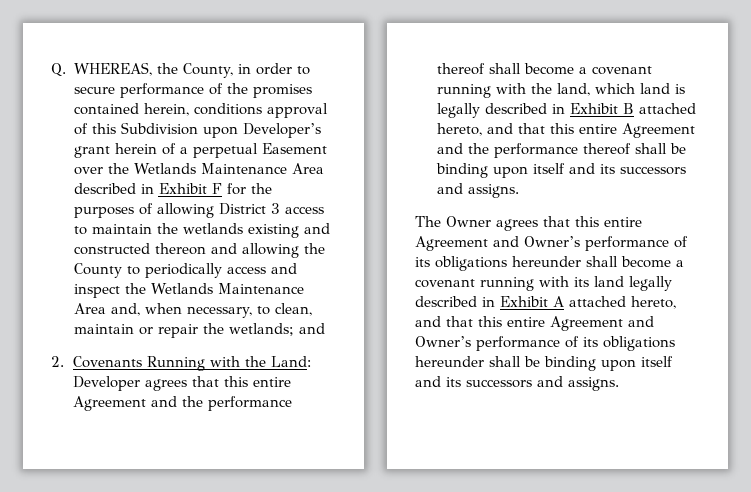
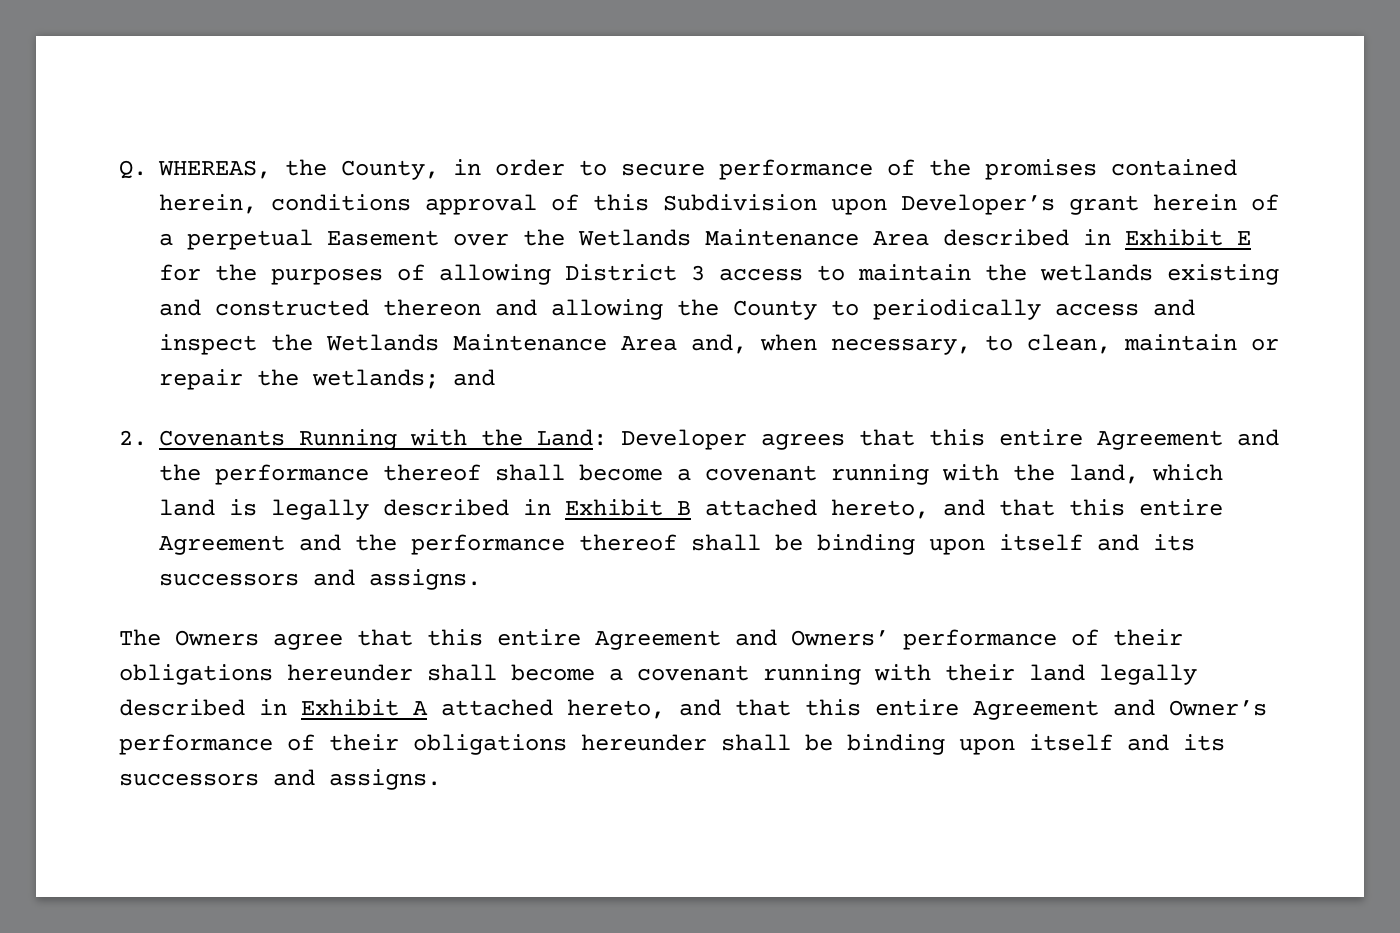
- Q. WHEREAS, the County, in order to secure performance of the promises contained herein, conditions approval of this Subdivision upon Developer’s grant herein of a perpetual Easement over the Wetlands Maintenance Area described in Exhibit F for the purposes of allowing District 3 access to maintain the wetlands existing and constructed thereon and allowing the County to periodically access and inspect the Wetlands Maintenance Area and, when necessary, to clean, maintain or repair the wetlands;
+ Q. WHEREAS, the County, in order to secure performance of the promises contained herein, conditions approval of this Subdivision upon Developer’s grant herein of a perpetual Easement over the Wetlands Maintenance Area described in Exhibit E for the purposes of allowing District 3 access to maintain the wetlands existing and constructed thereon and allowing the County to periodically access and inspect the Wetlands Maintenance Area and, when necessary, to clean, maintain or repair the wetlands;
- The Owner agrees that this entire Agreement and Owner’s performance of its obligations hereunder shall become a covenant running with its land legally described in Exhibit A attached hereto, and that this entire Agreement and Owner’s performance of its obligations hereunder shall be binding upon itself and its successors and assigns.
+ The Owners agree that this entire Agreement and Owners’ performance of their obligations hereunder shall become a covenant running with their land legally described in Exhibit A attached hereto, and that this entire Agreement and Owner’s performance of their obligations hereunder shall be binding upon itself and its successors and assigns.

